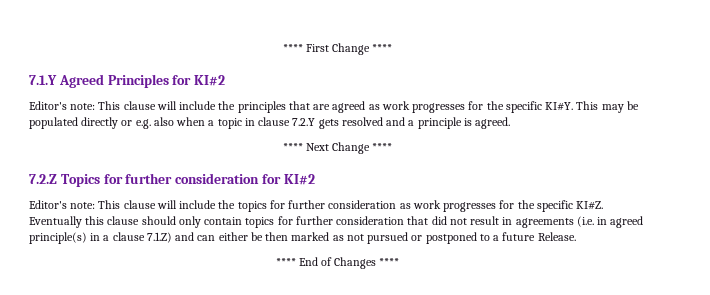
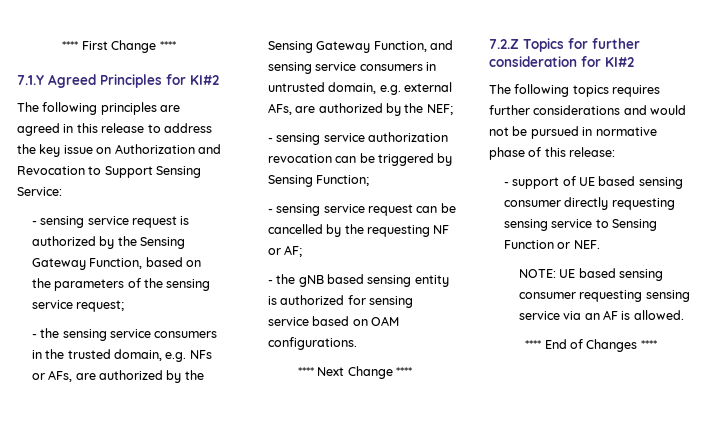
- Editor's note: This clause will include the principles that are agreed as work progresses for the specific KI#Y. This may be populated directly or e.g. also when a topic in clause 7.2.Y gets resolved and a principle is agreed.
+ The following principles are agreed in this release to address the key issue on Authorization and Revocation to Support Sensing Service:
+ - sensing service request is authorized by the Sensing Gateway Function, based on the parameters of the sensing service request;
+ - the sensing service consumers in the trusted domain, e.g. NFs or AFs, are authorized by the Sensing Gateway Function, and sensing service consumers in untrusted domain, e.g. external AFs, are authorized by the NEF;
+ - sensing service authorization revocation can be triggered by Sensing Function;
+ - sensing service request can be cancelled by the requesting NF or AF;
+ - the gNB based sensing entity is authorized for sensing service based on OAM configurations.
- Editor's note: This clause will include the topics for further consideration as work progresses for the specific KI#Z. Eventually this clause should only contain topics for further consideration that did not result in agreements (i.e. in agreed principle(s) in a clause 7.1.Z) and can either be then marked as not pursued or postponed to a future Release.
+ The following topics requires further considerations and would not be pursued in normative phase of this release:
+ - support of UE based sensing consumer directly requesting sensing service to Sensing Function or NEF.
+ NOTE: UE based sensing consumer requesting sensing service via an AF is allowed.

